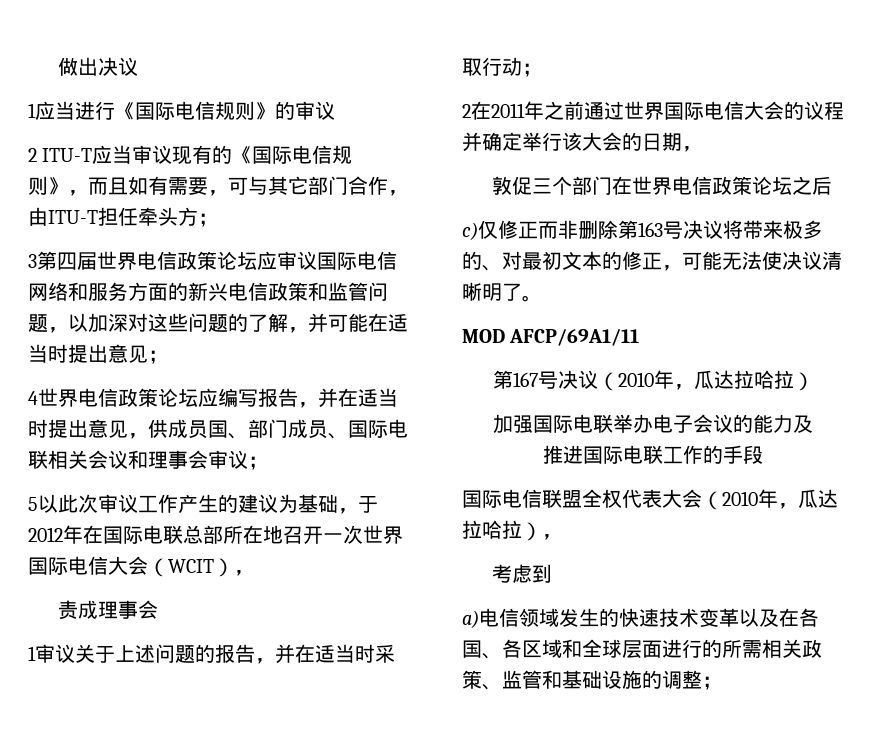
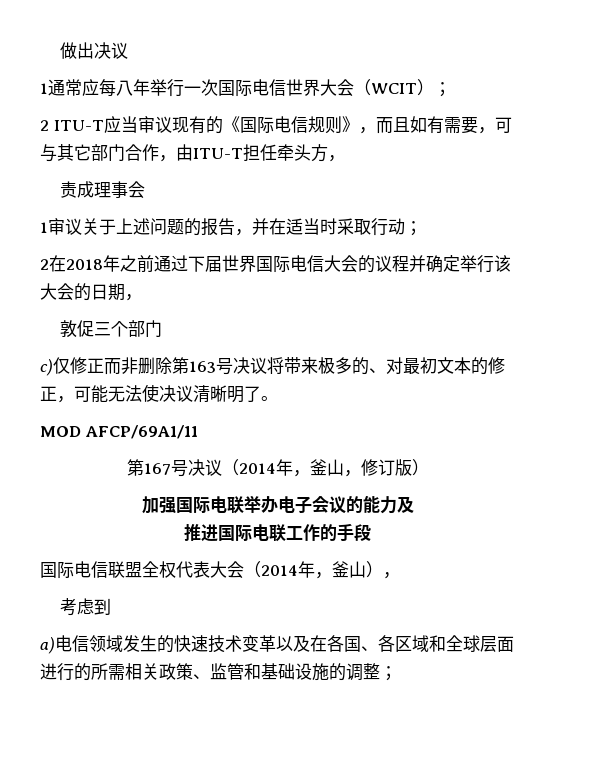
- 1应当进行《国际电信规则》的审议
+ 1通常应每八年举行一次国际电信世界大会（WCIT）；
- 2 ITU-T应当审议现有的《国际电信规则》，而且如有需要，可与其它部门合作，由ITU-T担任牵头方；
- 3第四届世界电信政策论坛应审议国际电信网络和服务方面的新兴电信政策和监管问题，以加深对这些问题的了解，并可能在适当时提出意见；
- 4世界电信政策论坛应编写报告，并在适当时提出意见，供成员国、部门成员、国际电联相关会议和理事会审议；
- 5以此次审议工作产生的建议为基础，于2012年在国际电联总部所在地召开一次世界国际电信大会（WCIT），
+ 2 ITU-T应当审议现有的《国际电信规则》，而且如有需要，可与其它部门合作，由ITU-T担任牵头方，
- 2在2011年之前通过世界国际电信大会的议程并确定举行该大会的日期，
+ 2在2018年之前通过下届世界国际电信大会的议程并确定举行该大会的日期，
- 敦促三个部门在世界电信政策论坛之后
+ 敦促三个部门
- 第167号决议（2010年，瓜达拉哈拉）
+ 第167号决议（2014年，釜山，修订版）
- 国际电信联盟全权代表大会（2010年，瓜达拉哈拉），
+ 国际电信联盟全权代表大会（2014年，釜山），

